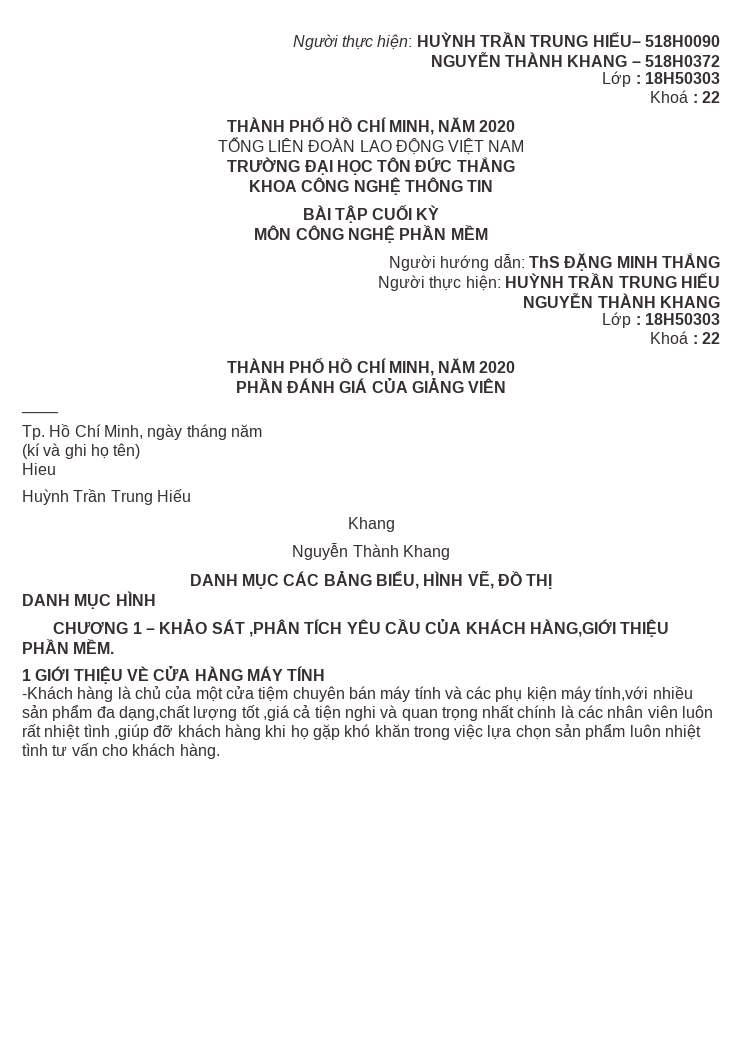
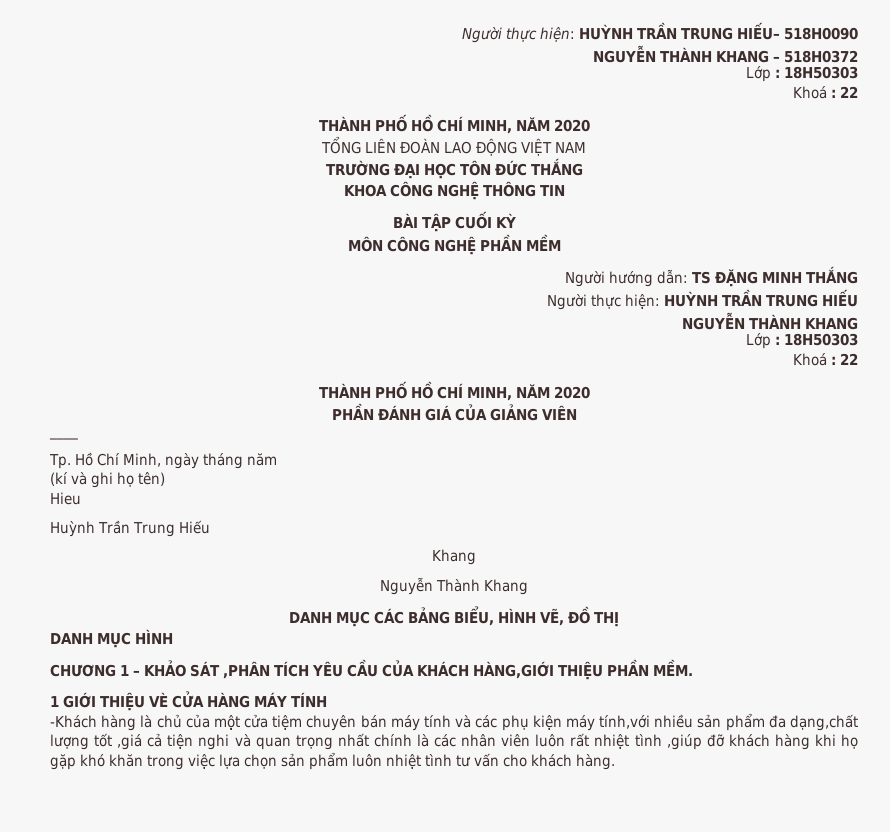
- Người hướng dẫn: ThS ĐẶNG MINH THẮNG
+ Người hướng dẫn: TS ĐẶNG MINH THẮNG

